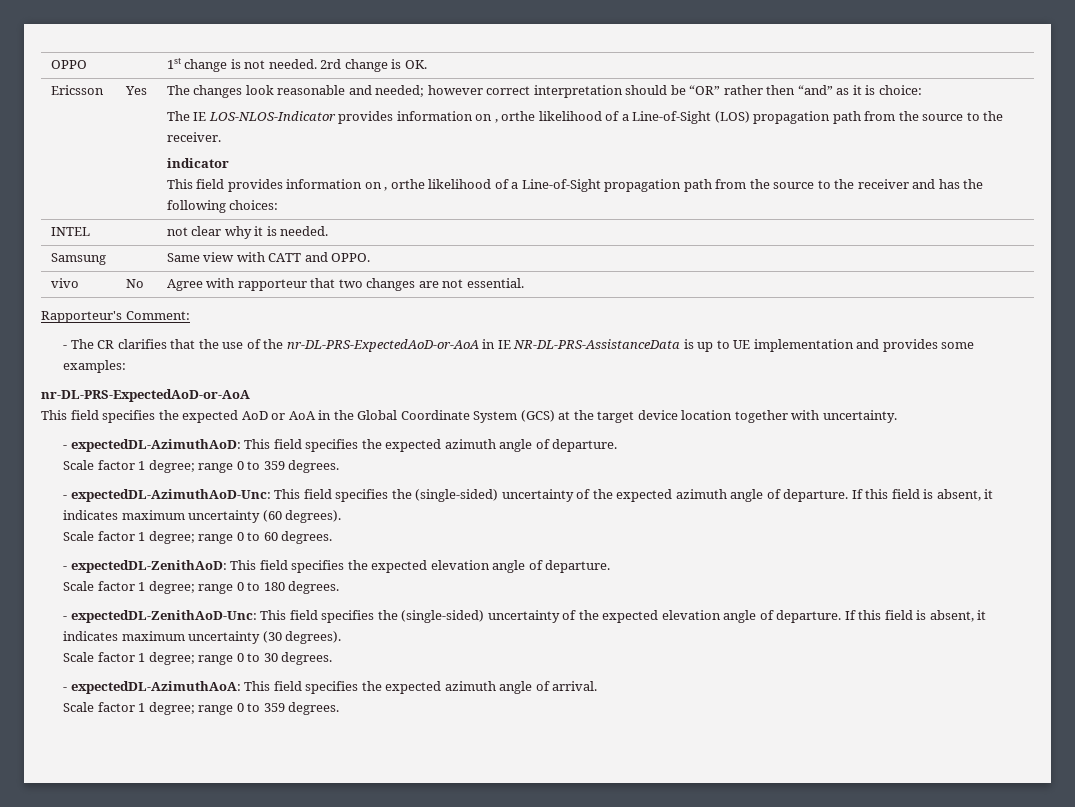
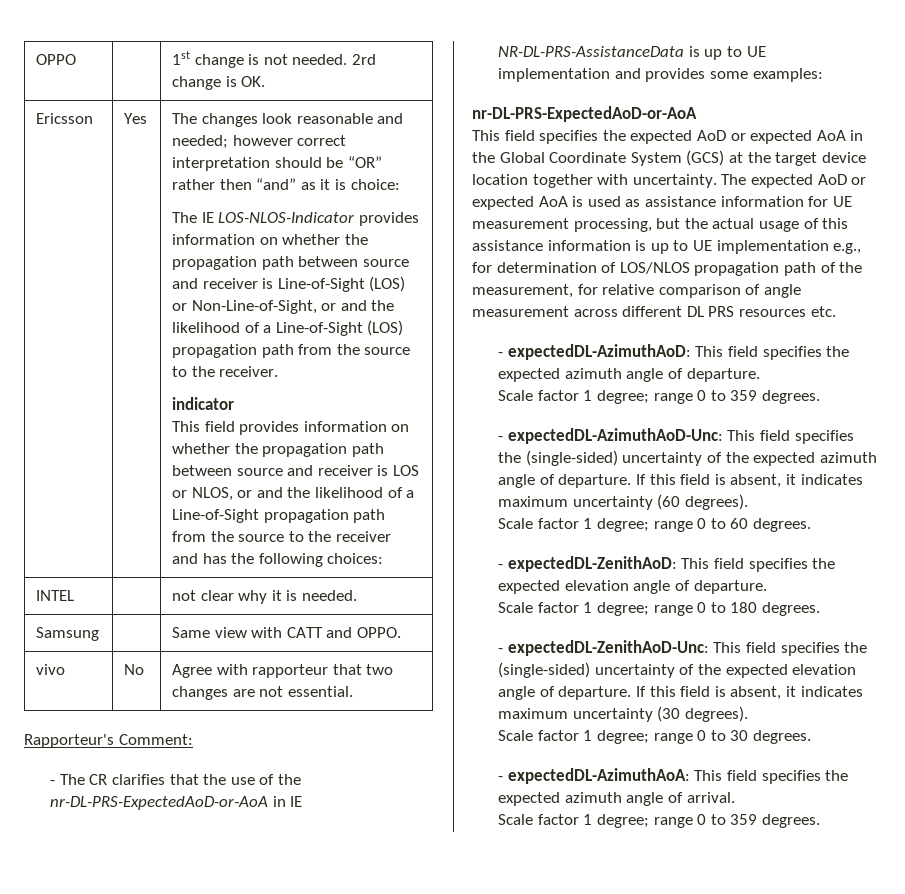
- The IE LOS-NLOS-Indicator provides information on , orthe likelihood of a Line-of-Sight (LOS) propagation path from the source to the receiver.
+ The IE LOS-NLOS-Indicator provides information on whether the propagation path between source and receiver is Line-of-Sight (LOS) or Non-Line-of-Sight, or and the likelihood of a Line-of-Sight (LOS) propagation path from the source to the receiver.
- This field provides information on , orthe likelihood of a Line-of-Sight propagation path from the source to the receiver and has the following choices:
+ This field provides information on whether the propagation path between source and receiver is LOS or NLOS, or and the likelihood of a Line-of-Sight propagation path from the source to the receiver and has the following choices:
- This field specifies the expected AoD or AoA in the Global Coordinate System (GCS) at the target device location together with uncertainty.
+ This field specifies the expected AoD or expected AoA in the Global Coordinate System (GCS) at the target device location together with uncertainty. The expected AoD or expected AoA is used as assistance information for UE measurement processing, but the actual usage of this assistance information is up to UE implementation e.g., for determination of LOS/NLOS propagation path of the measurement, for relative comparison of angle measurement across different DL PRS resources etc.

